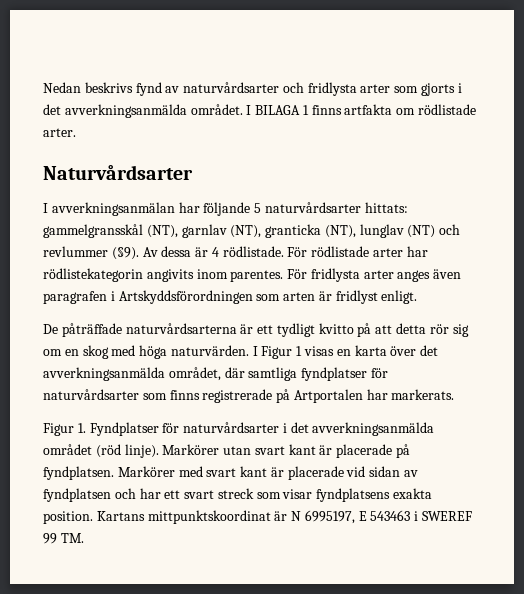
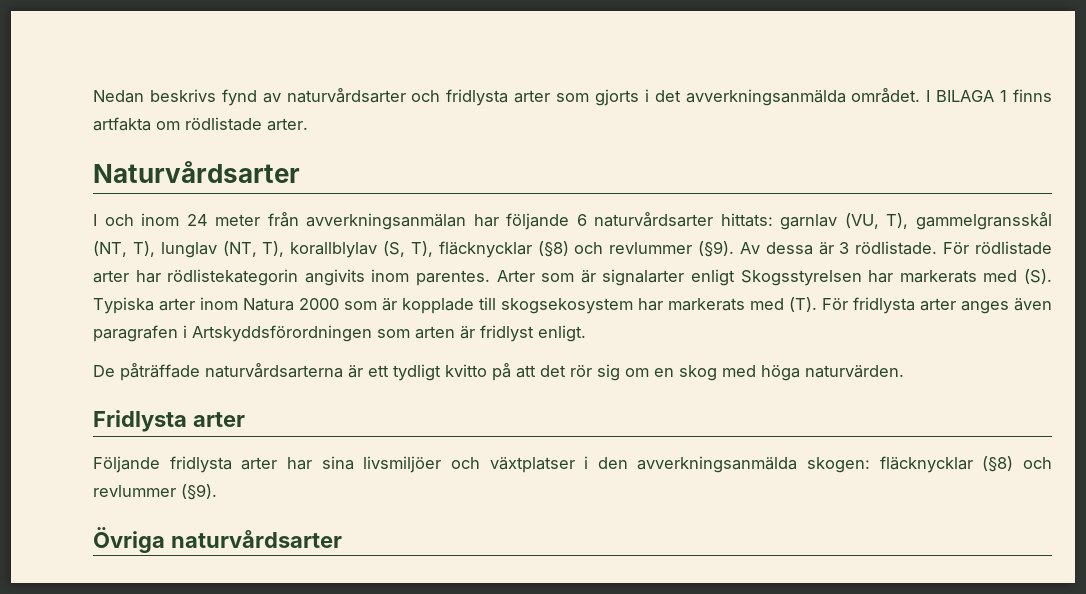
- I avverkningsanmälan har följande 5 naturvårdsarter hittats: gammelgransskål (NT), garnlav (NT), granticka (NT), lunglav (NT) och revlummer (§9).
+ I och inom 24 meter från avverkningsanmälan har följande 6 naturvårdsarter hittats: garnlav (VU, T), gammelgransskål (NT, T), lunglav (NT, T), korallblylav (S, T), fläcknycklar (§8) och revlummer (§9).
- Av dessa är 4 rödlistade.
+ Av dessa är 3 rödlistade.
- För fridlysta arter anges även paragrafen i Artskyddsförordningen som arten är fridlyst enligt.
+ Arter som är signalarter enligt Skogsstyrelsen har markerats med (S). Typiska arter inom Natura 2000 som är kopplade till skogsekosystem har markerats med (T). För fridlysta arter anges även paragrafen i Artskyddsförordningen som arten är fridlyst enligt.
- De påträffade naturvårdsarterna är ett tydligt kvitto på att detta rör sig om en skog med höga naturvärden. I Figur 1 visas en karta över det avverkningsanmälda området, där samtliga fyndplatser för naturvårdsarter som finns registrerade på Artportalen har markerats.
- Figur 1. Fyndplatser för naturvårdsarter i det avverkningsanmälda området (röd linje). Markörer utan svart kant är placerade på fyndplatsen. Markörer med svart kant är placerade vid sidan av fyndplatsen och har ett svart streck som visar fyndplatsens exakta position. Kartans mittpunktskoordinat är N 6995197, E 543463 i SWEREF 99 TM.
+ De påträffade naturvårdsarterna är ett tydligt kvitto på att det rör sig om en skog med höga naturvärden.
+ Fridlysta arter
+ Följande fridlysta arter har sina livsmiljöer och växtplatser i den avverkningsanmälda skogen: fläcknycklar (§8) och revlummer (§9).
+ Övriga naturvårdsarter

